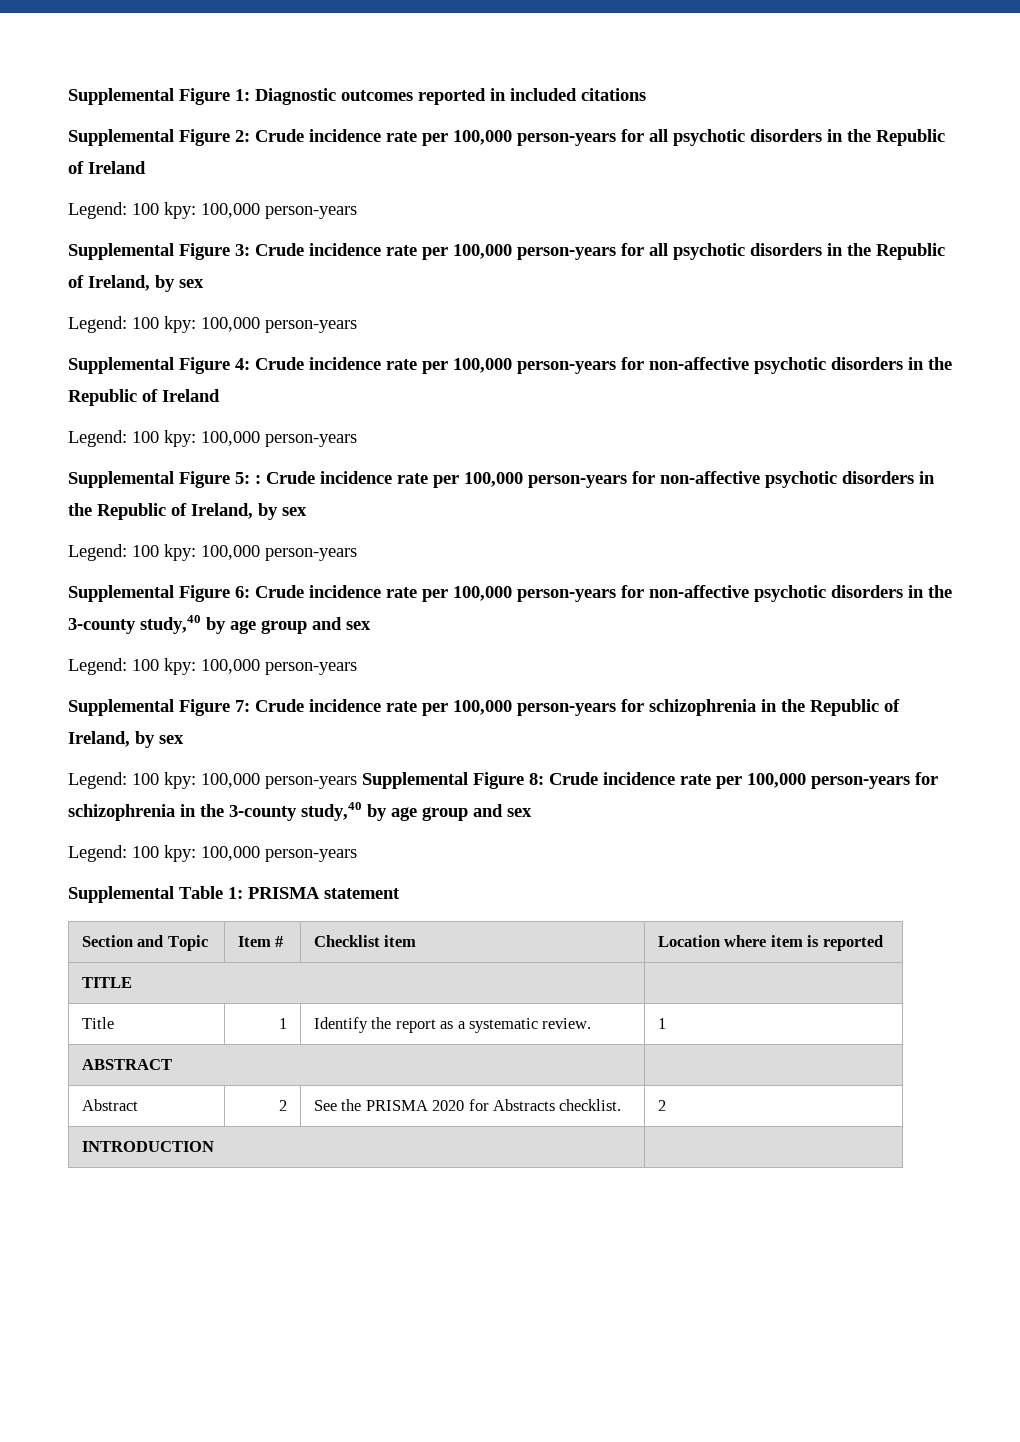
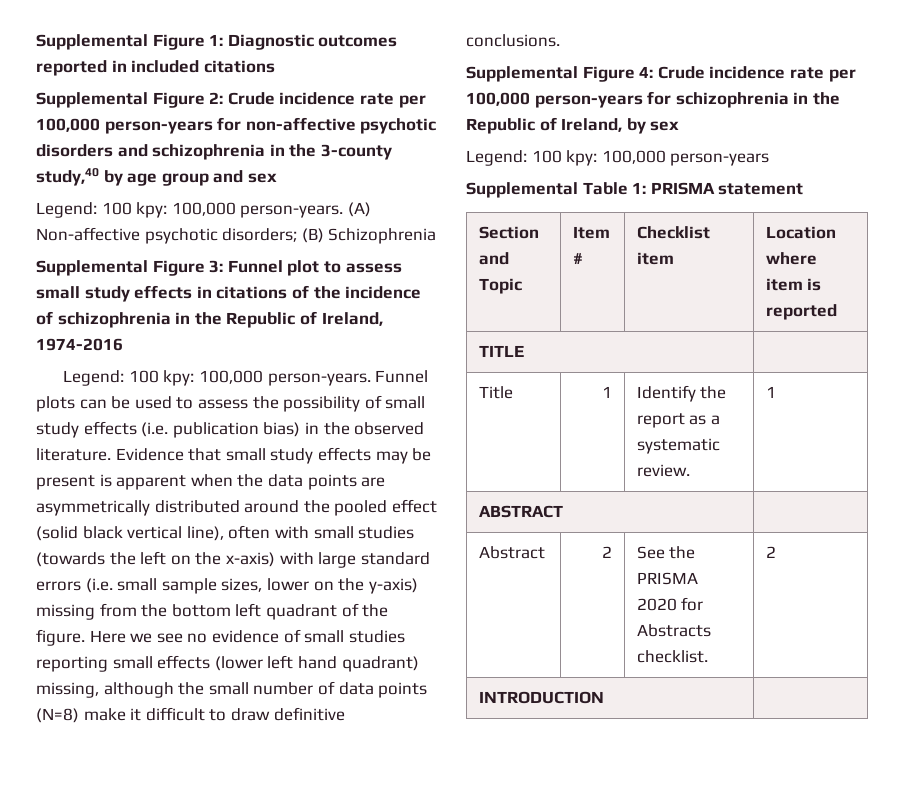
- Supplemental Figure 2: Crude incidence rate per 100,000 person-years for all psychotic disorders in the Republic of Ireland
- Legend: 100 kpy: 100,000 person-years
- Supplemental Figure 3: Crude incidence rate per 100,000 person-years for all psychotic disorders in the Republic of Ireland, by sex
- Legend: 100 kpy: 100,000 person-years
- Supplemental Figure 4: Crude incidence rate per 100,000 person-years for non-affective psychotic disorders in the Republic of Ireland
- Legend: 100 kpy: 100,000 person-years
- Supplemental Figure 5: : Crude incidence rate per 100,000 person-years for non-affective psychotic disorders in the Republic of Ireland, by sex
- Legend: 100 kpy: 100,000 person-years
- Supplemental Figure 6: Crude incidence rate per 100,000 person-years for non-affective psychotic disorders in the 3-county study,40 by age group and sex
- Legend: 100 kpy: 100,000 person-years
- Supplemental Figure 7: Crude incidence rate per 100,000 person-years for schizophrenia in the Republic of Ireland, by sex
+ Supplemental Figure 2: Crude incidence rate per 100,000 person-years for non-affective psychotic disorders and schizophrenia in the 3-county study,40 by age group and sex
+ Legend: 100 kpy: 100,000 person-years. (A) Non-affective psychotic disorders; (B) Schizophrenia
+ Supplemental Figure 3: Funnel plot to assess small study effects in citations of the incidence of schizophrenia in the Republic of Ireland, 1974-2016
+ Legend: 100 kpy: 100,000 person-years. Funnel plots can be used to assess the possibility of small study effects (i.e. publication bias) in the observed literature. Evidence that small study effects may be present is apparent when the data points are asymmetrically distributed around the pooled effect (solid black vertical line), often with small studies (towards the left on the x-axis) with large standard errors (i.e. small sample sizes, lower on the y-axis) missing from the bottom left quadrant of the figure. Here we see no evidence of small studies reporting small effects (lower left hand quadrant) missing, although the small number of data points (N=8) make it difficult to draw definitive conclusions.
+ Supplemental Figure 4: Crude incidence rate per 100,000 person-years for schizophrenia in the Republic of Ireland, by sex
- Legend: 100 kpy: 100,000 person-years Supplemental Figure 8: Crude incidence rate per 100,000 person-years for schizophrenia in the 3-county study,40 by age group and sex

